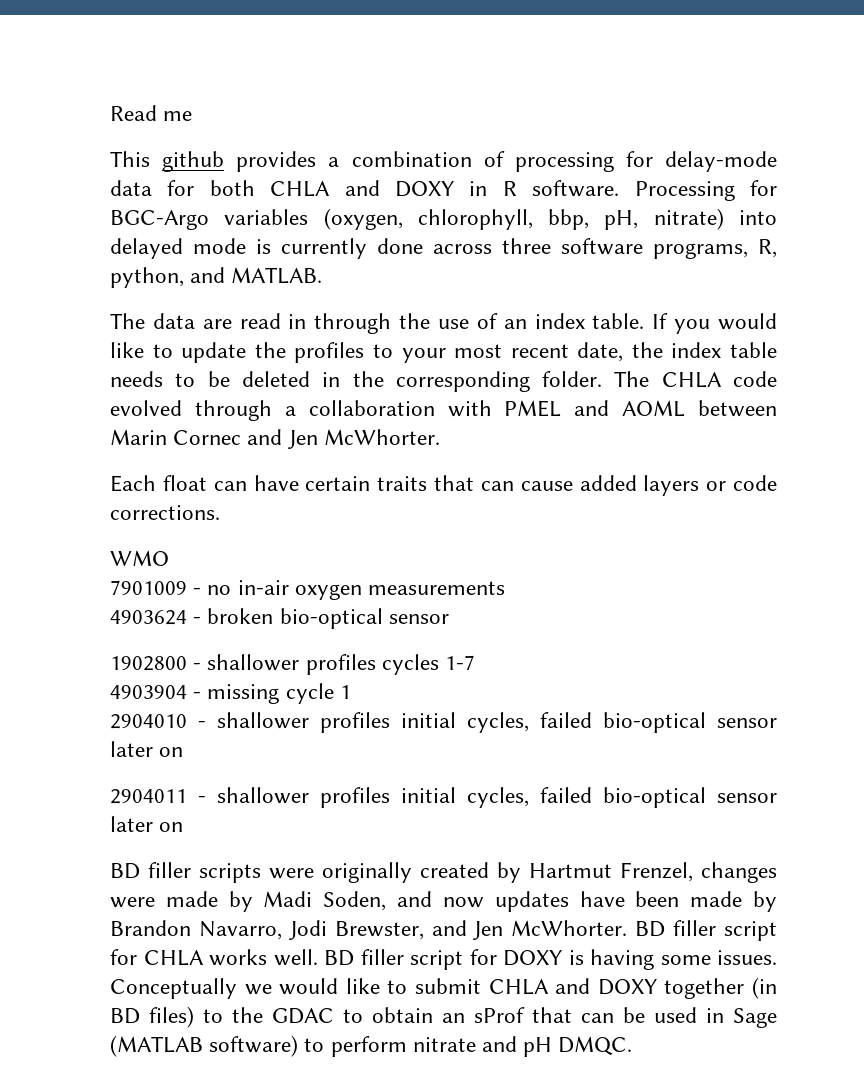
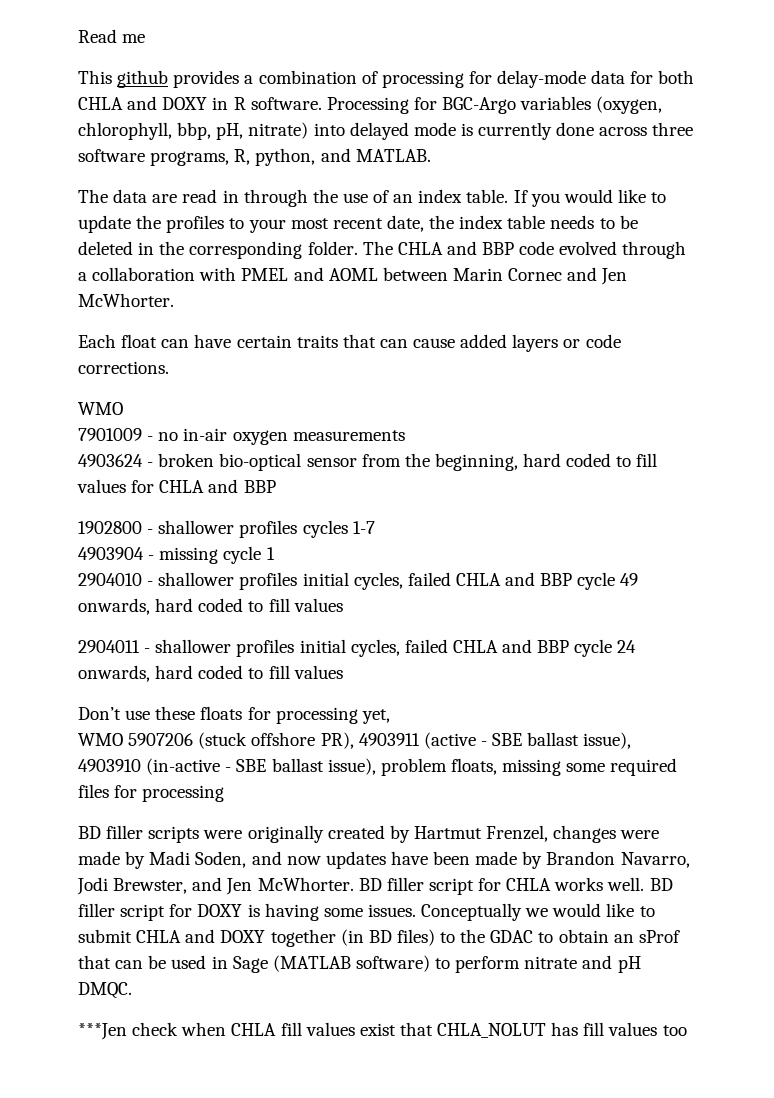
- The CHLA code evolved through a collaboration with PMEL and AOML between Marin Cornec and Jen McWhorter.
+ The CHLA and BBP code evolved through a collaboration with PMEL and AOML between Marin Cornec and Jen McWhorter.
- 4903624 - broken bio-optical sensor
+ 4903624 - broken bio-optical sensor from the beginning, hard coded to fill values for CHLA and BBP
- 2904010 - shallower profiles initial cycles, failed bio-optical sensor later on
+ 2904010 - shallower profiles initial cycles, failed CHLA and BBP cycle 49 onwards, hard coded to fill values
- 2904011 - shallower profiles initial cycles, failed bio-optical sensor later on
+ 2904011 - shallower profiles initial cycles, failed CHLA and BBP cycle 24 onwards, hard coded to fill values
+ Don’t use these floats for processing yet,
+ WMO 5907206 (stuck offshore PR), 4903911 (active - SBE ballast issue), 4903910 (in-active - SBE ballast issue), problem floats, missing some required files for processing
+ ***Jen check when CHLA fill values exist that CHLA_NOLUT has fill values too

